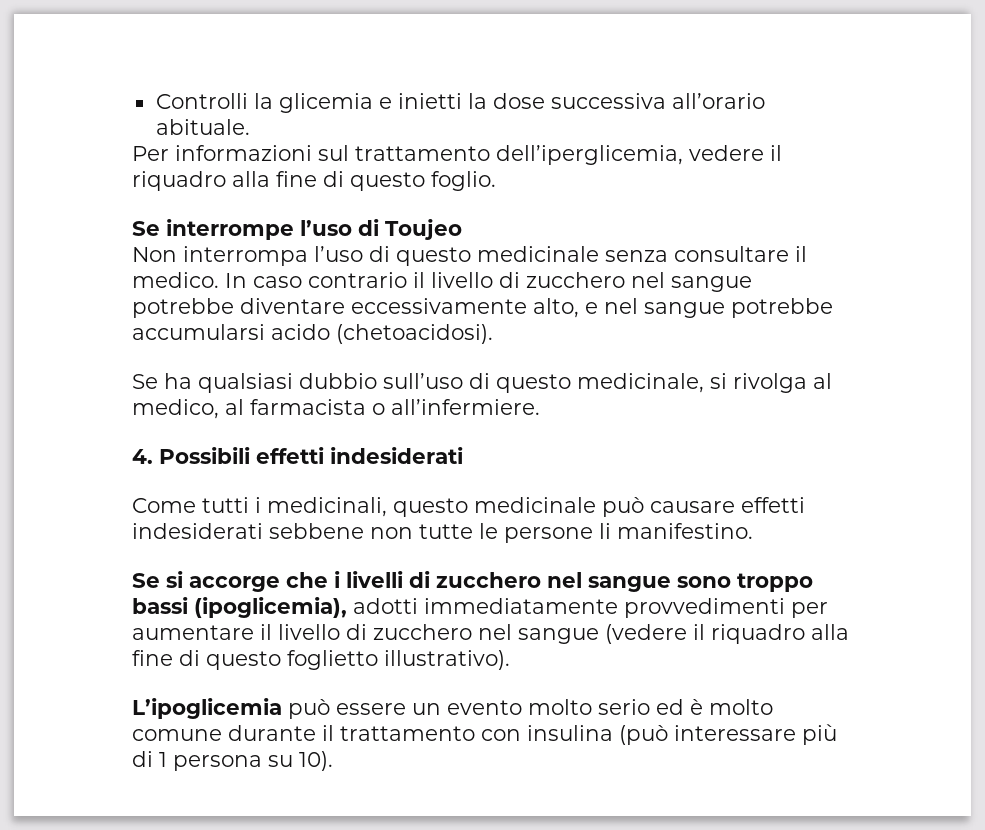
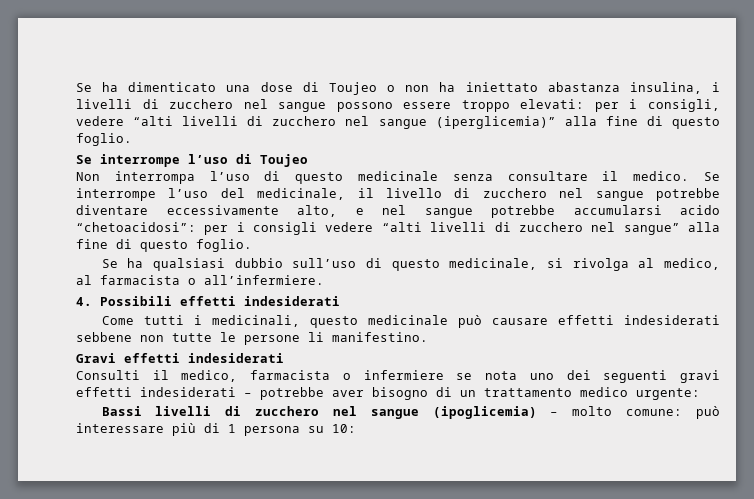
- Controlli la glicemia e inietti la dose successiva all’orario abituale.
- Per informazioni sul trattamento dell’iperglicemia, vedere il riquadro alla fine di questo foglio.
+ Se ha dimenticato una dose di Toujeo o non ha iniettato abastanza insulina, i livelli di zucchero nel sangue possono essere troppo elevati: per i consigli, vedere “alti livelli di zucchero nel sangue (iperglicemia)” alla fine di questo foglio.
- In caso contrario il livello di zucchero nel sangue potrebbe diventare eccessivamente alto, e nel sangue potrebbe accumularsi acido (chetoacidosi).
+ Se interrompe l’uso del medicinale, il livello di zucchero nel sangue potrebbe diventare eccessivamente alto, e nel sangue potrebbe accumularsi acido “chetoacidosi”: per i consigli vedere “alti livelli di zucchero nel sangue” alla fine di questo foglio.
- Se si accorge che i livelli di zucchero nel sangue sono troppo bassi (ipoglicemia), adotti immediatamente provvedimenti per aumentare il livello di zucchero nel sangue (vedere il riquadro alla fine di questo foglietto illustrativo).
- L’ipoglicemia può essere un evento molto serio ed è molto comune durante il trattamento con insulina (può interessare più di 1 persona su 10).
+ Gravi effetti indesiderati
+ Consulti il medico, farmacista o infermiere se nota uno dei seguenti gravi effetti indesiderati – potrebbe aver bisogno di un trattamento medico urgente:
+ Bassi livelli di zucchero nel sangue (ipoglicemia) – molto comune: può interessare più di 1 persona su 10:

